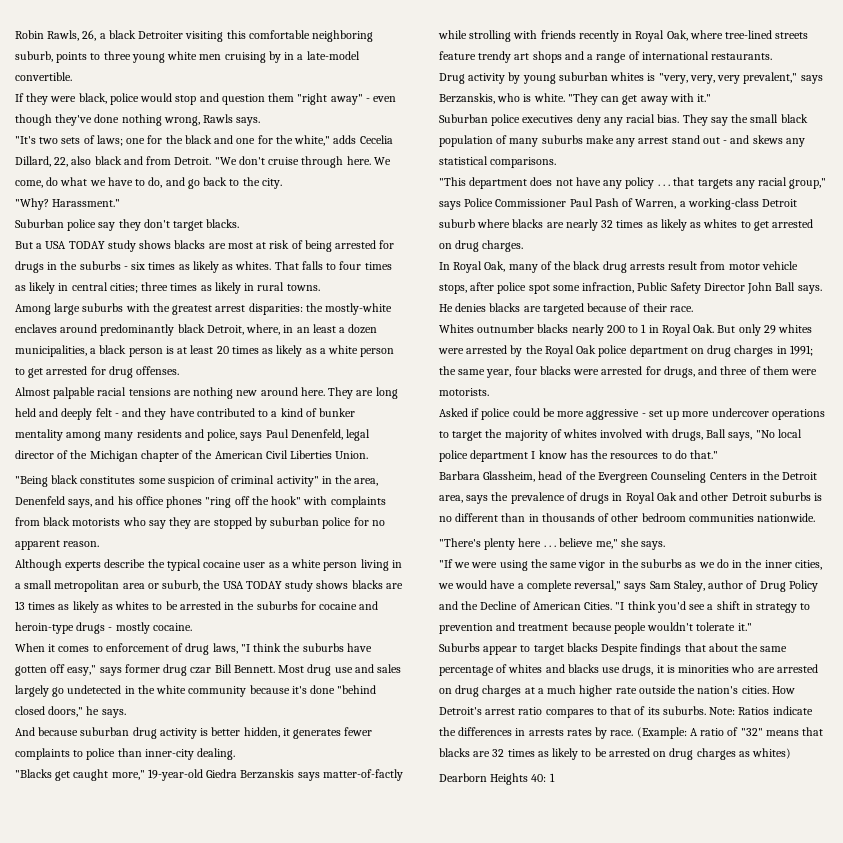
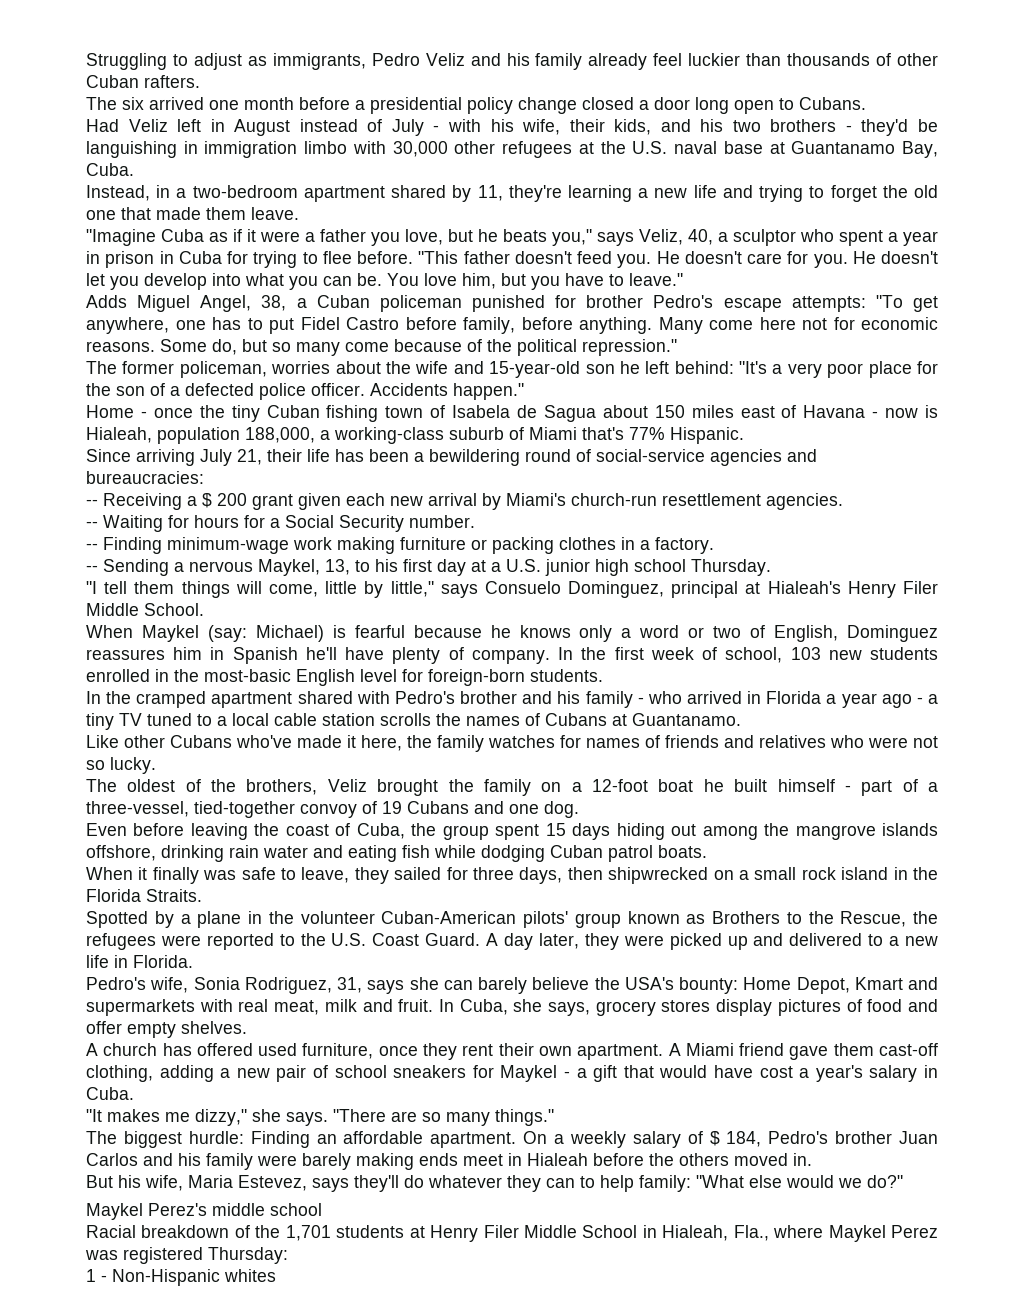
- Robin Rawls, 26, a black Detroiter visiting this comfortable neighboring suburb, points to three young white men cruising by in a late-model convertible.
- If they were black, police would stop and question them "right away" - even though they've done nothing wrong, Rawls says.
- "It's two sets of laws; one for the black and one for the white," adds Cecelia Dillard, 22, also black and from Detroit. "We don't cruise through here. We come, do what we have to do, and go back to the city.
- "Why? Harassment."
- Suburban police say they don't target blacks.
- But a USA TODAY study shows blacks are most at risk of being arrested for drugs in the suburbs - six times as likely as whites. That falls to four times as likely in central cities; three times as likely in rural towns.
- Among large suburbs with the greatest arrest disparities: the mostly-white enclaves around predominantly black Detroit, where, in an least a dozen municipalities, a black person is at least 20 times as likely as a white person to get arrested for drug offenses.
- Almost palpable racial tensions are nothing new around here. They are long held and deeply felt - and they have contributed to a kind of bunker mentality among many residents and police, says Paul Denenfeld, legal director of the Michigan chapter of the American Civil Liberties Union.
- "Being black constitutes some suspicion of criminal activity" in the area, Denenfeld says, and his office phones "ring off the hook" with complaints from black motorists who say they are stopped by suburban police for no apparent reason.
- Although experts describe the typical cocaine user as a white person living in a small metropolitan area or suburb, the USA TODAY study shows blacks are 13 times as likely as whites to be arrested in the suburbs for cocaine and heroin-type drugs - mostly cocaine.
- When it comes to enforcement of drug laws, "I think the suburbs have gotten off easy," says former drug czar Bill Bennett. Most drug use and sales largely go undetected in the white community because it's done "behind closed doors," he says.
- And because suburban drug activity is better hidden, it generates fewer complaints to police than inner-city dealing.
- "Blacks get caught more," 19-year-old Giedra Berzanskis says matter-of-factly while strolling with friends recently in Royal Oak, where tree-lined streets feature trendy art shops and a range of international restaurants.
- Drug activity by young suburban whites is "very, very, very prevalent," says Berzanskis, who is white. "They can get away with it."
- Suburban police executives deny any racial bias. They say the small black population of many suburbs make any arrest stand out - and skews any statistical comparisons.
- "This department does not have any policy . . . that targets any racial group," says Police Commissioner Paul Pash of Warren, a working-class Detroit suburb where blacks are nearly 32 times as likely as whites to get arrested on drug charges.
- In Royal Oak, many of the black drug arrests result from motor vehicle stops, after police spot some infraction, Public Safety Director John Ball says. He denies blacks are targeted because of their race.
- Whites outnumber blacks nearly 200 to 1 in Royal Oak. But only 29 whites were arrested by the Royal Oak police department on drug charges in 1991; the same year, four blacks were arrested for drugs, and three of them were motorists.
- Asked if police could be more aggressive - set up more undercover operations to target the majority of whites involved with drugs, Ball says, "No local police department I know has the resources to do that."
- Barbara Glassheim, head of the Evergreen Counseling Centers in the Detroit area, says the prevalence of drugs in Royal Oak and other Detroit suburbs is no different than in thousands of other bedroom communities nationwide.
- "There's plenty here . . . believe me," she says.
- "If we were using the same vigor in the suburbs as we do in the inner cities, we would have a complete reversal," says Sam Staley, author of Drug Policy and the Decline of American Cities. "I think you'd see a shift in strategy to prevention and treatment because people wouldn't tolerate it."
- Suburbs appear to target blacks Despite findings that about the same percentage of whites and blacks use drugs, it is minorities who are arrested on drug charges at a much higher rate outside the nation's cities. How Detroit's arrest ratio compares to that of its suburbs. Note: Ratios indicate the differences in arrests rates by race. (Example: A ratio of "32" means that blacks are 32 times as likely to be arrested on drug charges as whites)
- Dearborn Heights 40: 1
+ Struggling to adjust as immigrants, Pedro Veliz and his family already feel luckier than thousands of other Cuban rafters.
+ The six arrived one month before a presidential policy change closed a door long open to Cubans.
+ Had Veliz left in August instead of July - with his wife, their kids, and his two brothers - they'd be languishing in immigration limbo with 30,000 other refugees at the U.S. naval base at Guantanamo Bay, Cuba.
+ Instead, in a two-bedroom apartment shared by 11, they're learning a new life and trying to forget the old one that made them leave.
+ "Imagine Cuba as if it were a father you love, but he beats you," says Veliz, 40, a sculptor who spent a year in prison in Cuba for trying to flee before. "This father doesn't feed you. He doesn't care for you. He doesn't let you develop into what you can be. You love him, but you have to leave."
+ Adds Miguel Angel, 38, a Cuban policeman punished for brother Pedro's escape attempts: "To get anywhere, one has to put Fidel Castro before family, before anything. Many come here not for economic reasons. Some do, but so many come because of the political repression."
+ The former policeman, worries about the wife and 15-year-old son he left behind: "It's a very poor place for the son of a defected police officer. Accidents happen."
+ Home - once the tiny Cuban fishing town of Isabela de Sagua about 150 miles east of Havana - now is Hialeah, population 188,000, a working-class suburb of Miami that's 77% Hispanic.
+ Since arriving July 21, their life has been a bewildering round of social-service agencies and bureaucracies:
+ -- Receiving a $ 200 grant given each new arrival by Miami's church-run resettlement agencies.
+ -- Waiting for hours for a Social Security number.
+ -- Finding minimum-wage work making furniture or packing clothes in a factory.
+ -- Sending a nervous Maykel, 13, to his first day at a U.S. junior high school Thursday.
+ "I tell them things will come, little by little," says Consuelo Dominguez, principal at Hialeah's Henry Filer Middle School.
+ When Maykel (say: Michael) is fearful because he knows only a word or two of English, Dominguez reassures him in Spanish he'll have plenty of company. In the first week of school, 103 new students enrolled in the most-basic English level for foreign-born students.
+ In the cramped apartment shared with Pedro's brother and his family - who arrived in Florida a year ago - a tiny TV tuned to a local cable station scrolls the names of Cubans at Guantanamo.
+ Like other Cubans who've made it here, the family watches for names of friends and relatives who were not so lucky.
+ The oldest of the brothers, Veliz brought the family on a 12-foot boat he built himself - part of a three-vessel, tied-together convoy of 19 Cubans and one dog.
+ Even before leaving the coast of Cuba, the group spent 15 days hiding out among the mangrove islands offshore, drinking rain water and eating fish while dodging Cuban patrol boats.
+ When it finally was safe to leave, they sailed for three days, then shipwrecked on a small rock island in the Florida Straits.
+ Spotted by a plane in the volunteer Cuban-American pilots' group known as Brothers to the Rescue, the refugees were reported to the U.S. Coast Guard. A day later, they were picked up and delivered to a new life in Florida.
+ Pedro's wife, Sonia Rodriguez, 31, says she can barely believe the USA's bounty: Home Depot, Kmart and supermarkets with real meat, milk and fruit. In Cuba, she says, grocery stores display pictures of food and offer empty shelves.
+ A church has offered used furniture, once they rent their own apartment. A Miami friend gave them cast-off clothing, adding a new pair of school sneakers for Maykel - a gift that would have cost a year's salary in Cuba.
+ "It makes me dizzy," she says. "There are so many things."
+ The biggest hurdle: Finding an affordable apartment. On a weekly salary of $ 184, Pedro's brother Juan Carlos and his family were barely making ends meet in Hialeah before the others moved in.
+ But his wife, Maria Estevez, says they'll do whatever they can to help family: "What else would we do?"
+ Maykel Perez's middle school
+ Racial breakdown of the 1,701 students at Henry Filer Middle School in Hialeah, Fla., where Maykel Perez was registered Thursday:
+ 1 - Non-Hispanic whites

